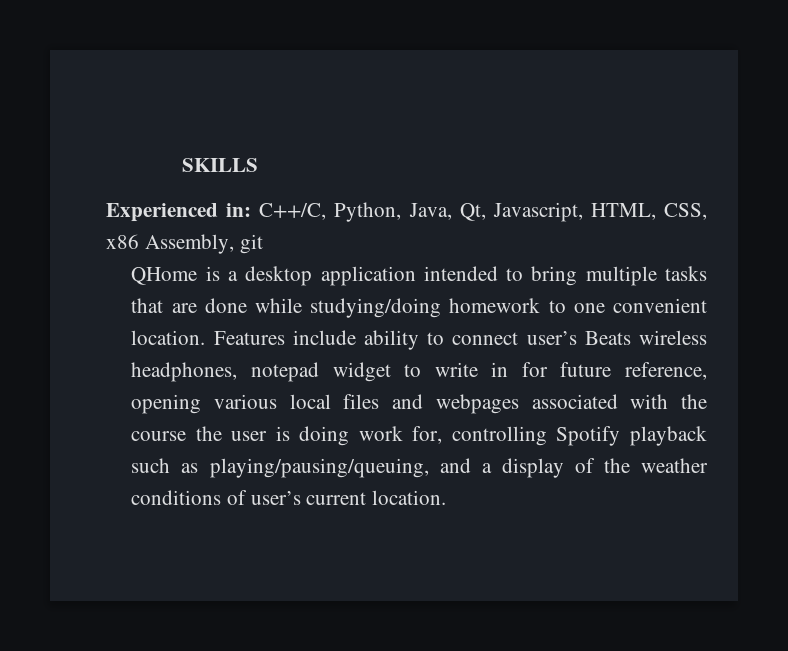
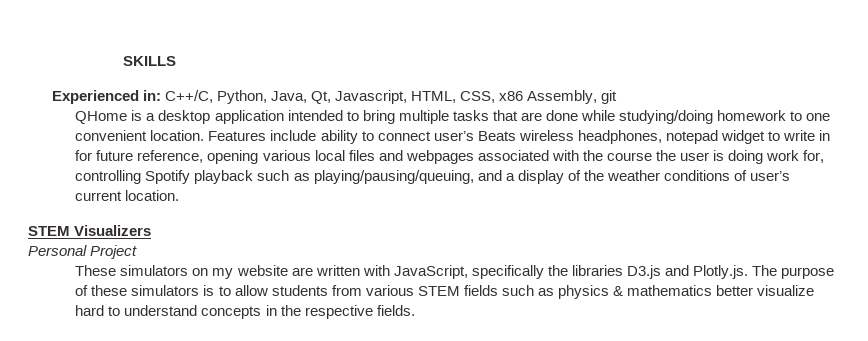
+ STEM Visualizers
+ Personal Project
+ These simulators on my website are written with JavaScript, specifically the libraries D3.js and Plotly.js. The purpose of these simulators is to allow students from various STEM fields such as physics & mathematics better visualize hard to understand concepts in the respective fields.

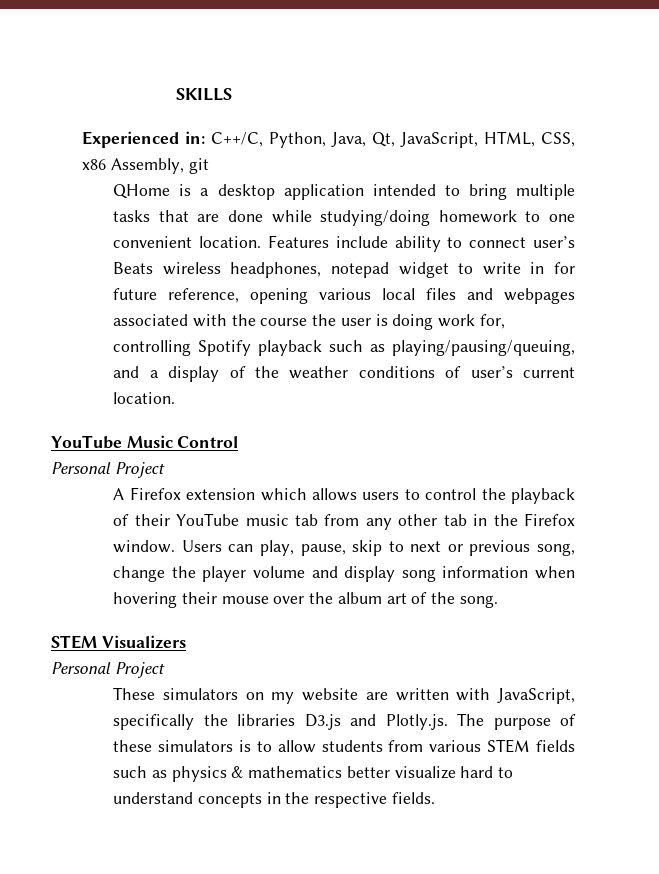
- Experienced in: C++/C, Python, Java, Qt, Javascript, HTML, CSS, x86 Assembly, git
+ Experienced in: C++/C, Python, Java, Qt, JavaScript, HTML, CSS, x86 Assembly, git
+ YouTube Music Control
+ Personal Project
+ A Firefox extension which allows users to control the playback of their YouTube music tab from any other tab in the Firefox window. Users can play, pause, skip to next or previous song, change the player volume and display song information when hovering their mouse over the album art of the song.

